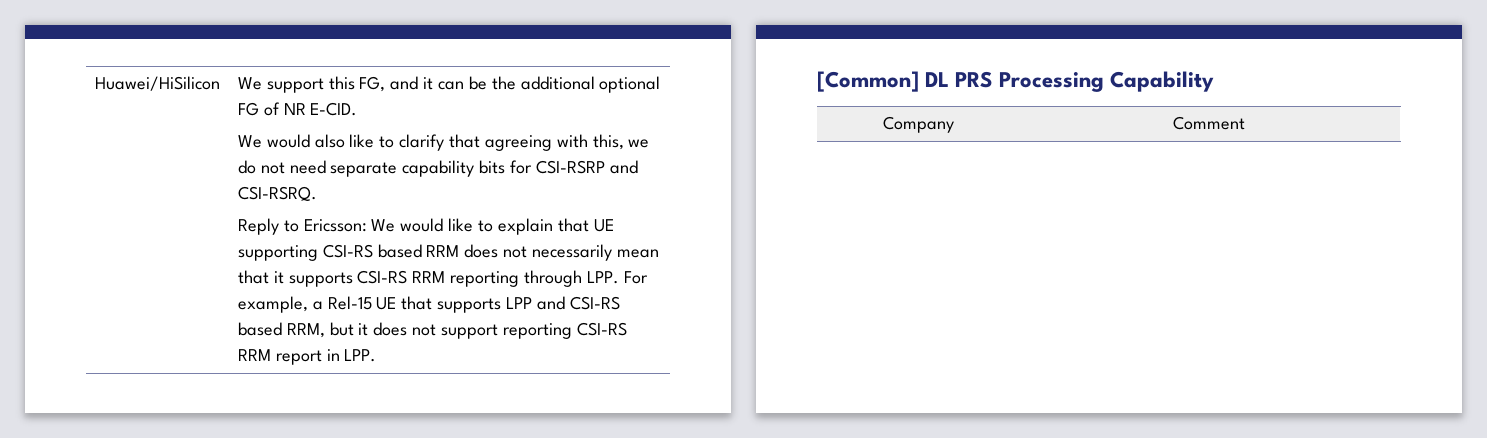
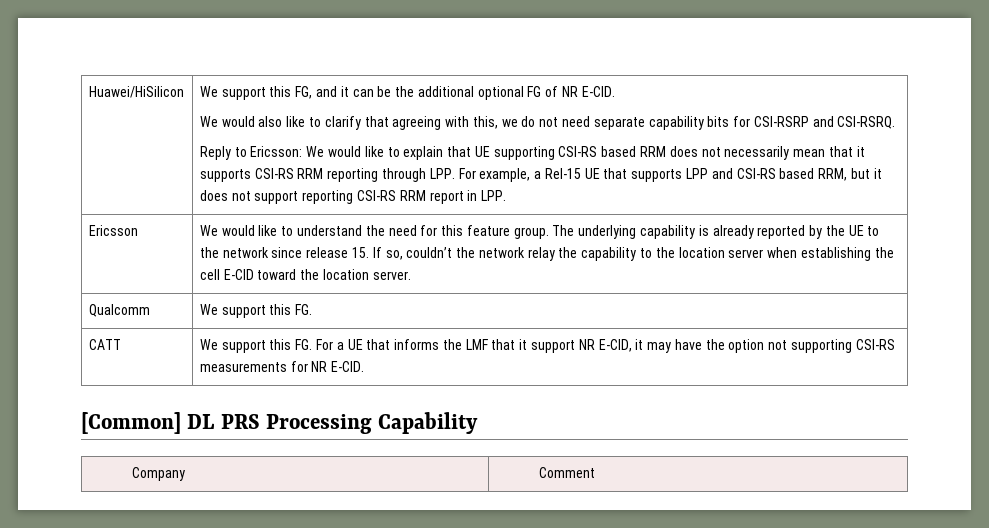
+ Ericsson | We would like to understand the need for this feature group. The underlying capability is already reported by the UE to the network since release 15. If so, couldn’t the network relay the capability to the location server when establishing the cell E-CID toward the location server.
+ Qualcomm | We support this FG.
+ CATT | We support this FG. For a UE that informs the LMF that it support NR E-CID, it may have the option not supporting CSI-RS measurements for NR E-CID.

